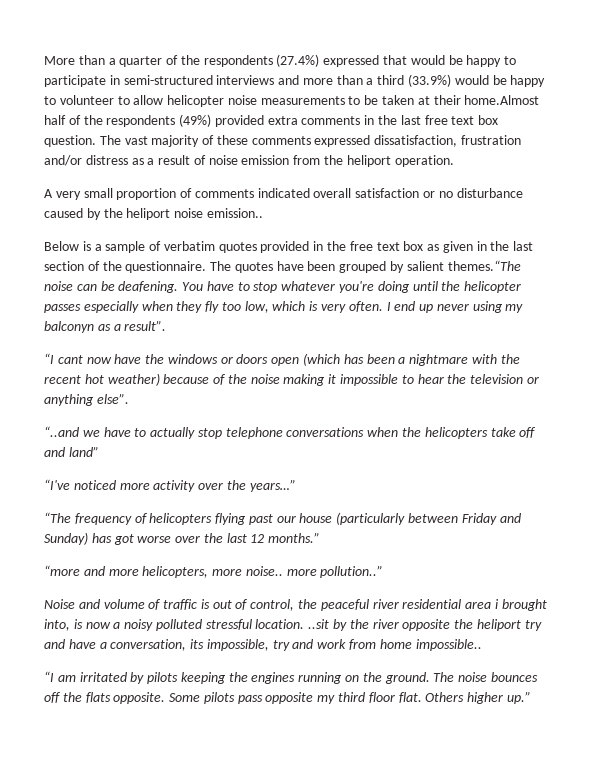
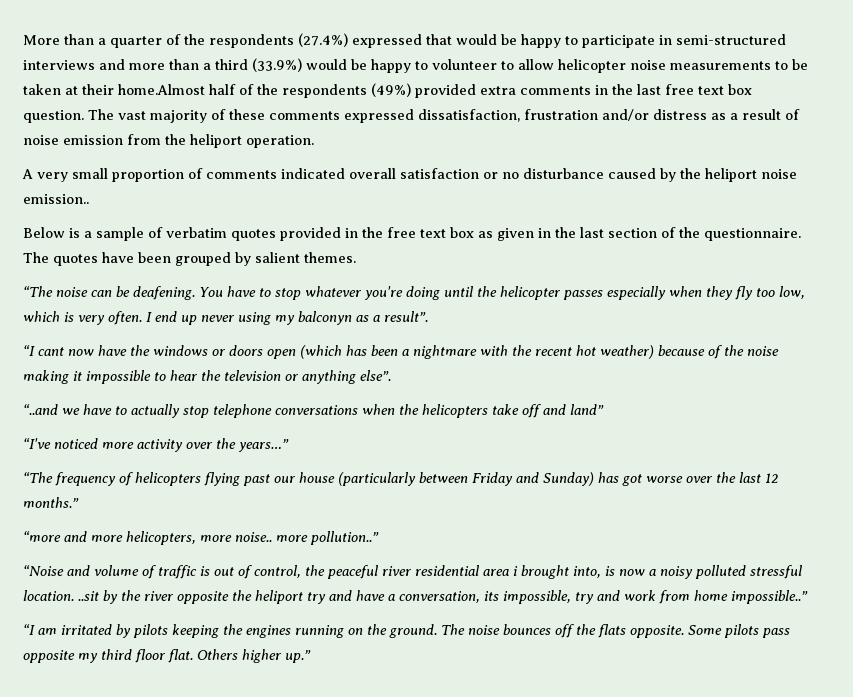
- The quotes have been grouped by salient themes.“The noise can be deafening.
+ The quotes have been grouped by salient themes.
+ “The noise can be deafening.
- Noise and volume of traffic is out of control, the peaceful river residential area i brought into, is now a noisy polluted stressful location. ..sit by the river opposite the heliport try and have a conversation, its impossible, try and work from home impossible..
+ “Noise and volume of traffic is out of control, the peaceful river residential area i brought into, is now a noisy polluted stressful location. ..sit by the river opposite the heliport try and have a conversation, its impossible, try and work from home impossible..”

